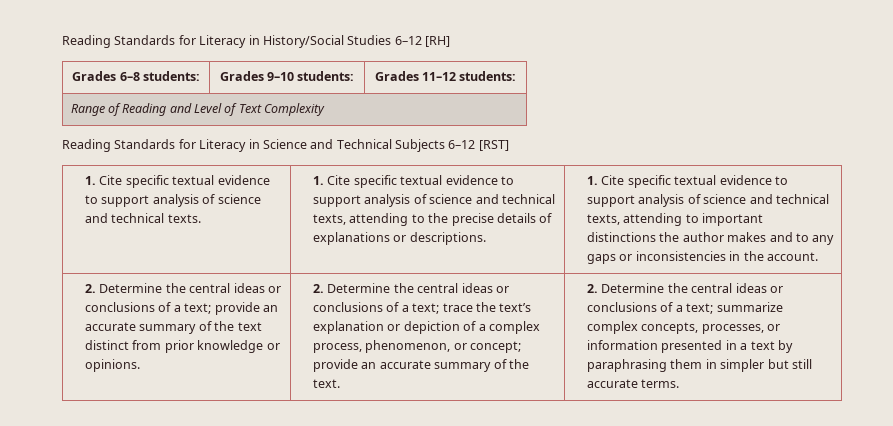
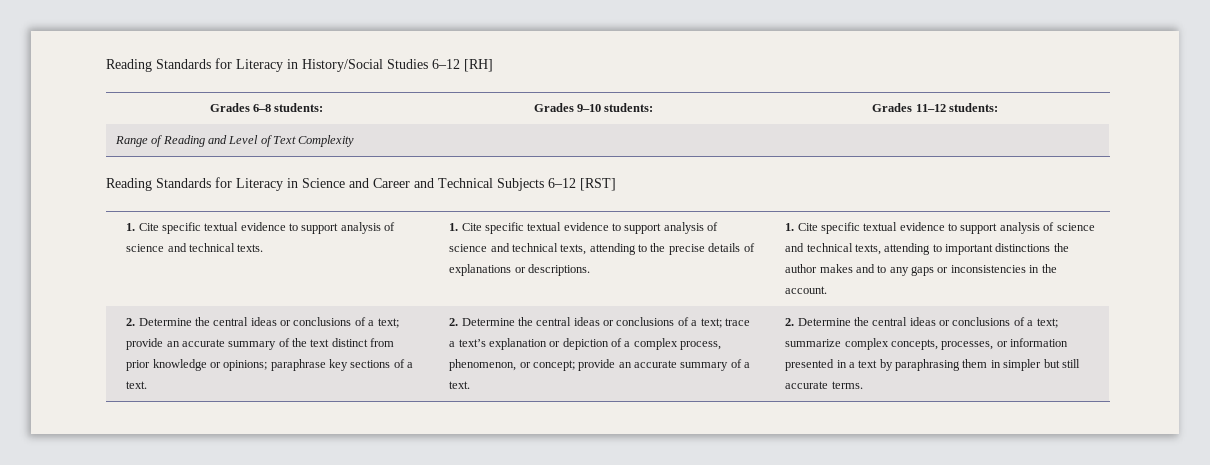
- Reading Standards for Literacy in Science and Technical Subjects 6–12 [RST]
+ Reading Standards for Literacy in Science and Career and Technical Subjects 6–12 [RST]
- 2. Determine the central ideas or conclusions of a text; provide an accurate summary of the text distinct from prior knowledge or opinions.
+ 2. Determine the central ideas or conclusions of a text; provide an accurate summary of the text distinct from prior knowledge or opinions; paraphrase key sections of a text.
- 2. Determine the central ideas or conclusions of a text; trace the text’s explanation or depiction of a complex process, phenomenon, or concept; provide an accurate summary of the text.
+ 2. Determine the central ideas or conclusions of a text; trace a text’s explanation or depiction of a complex process, phenomenon, or concept; provide an accurate summary of a text.

